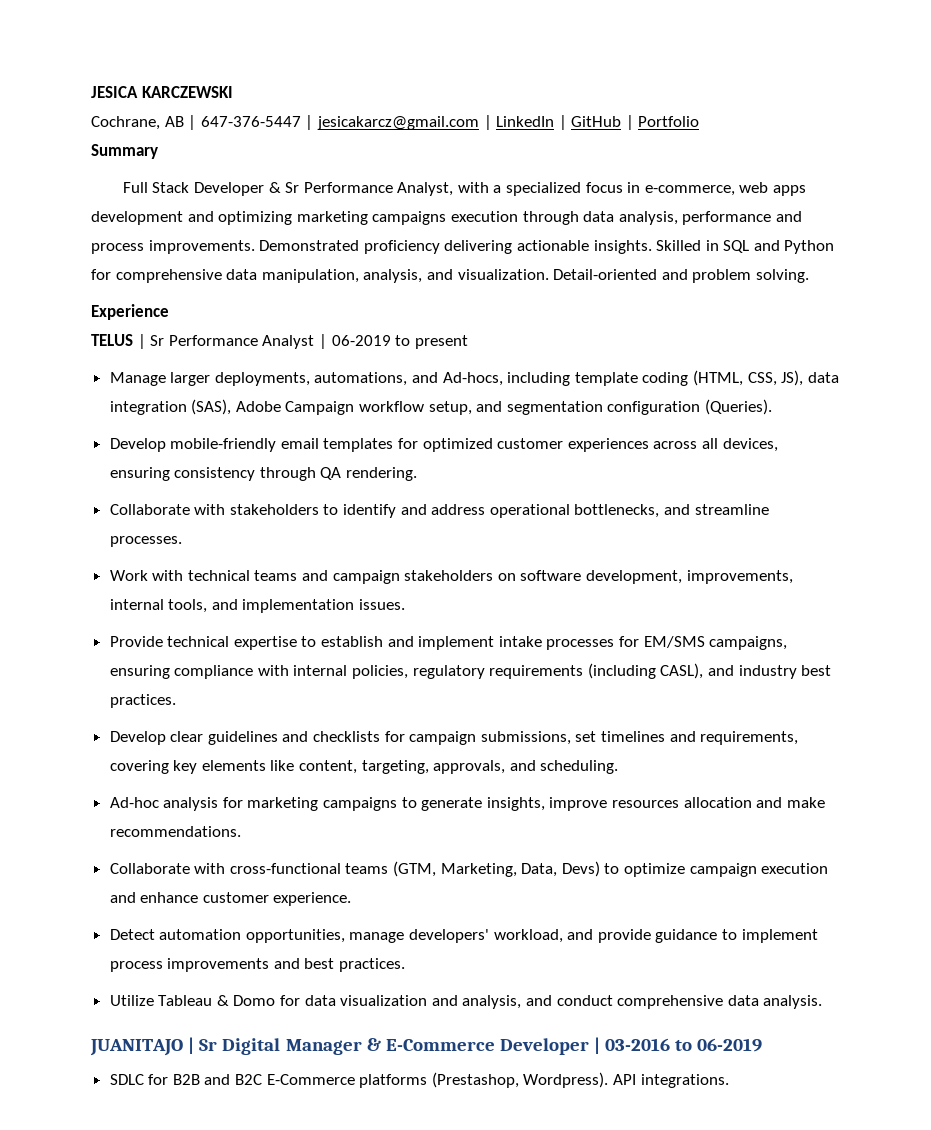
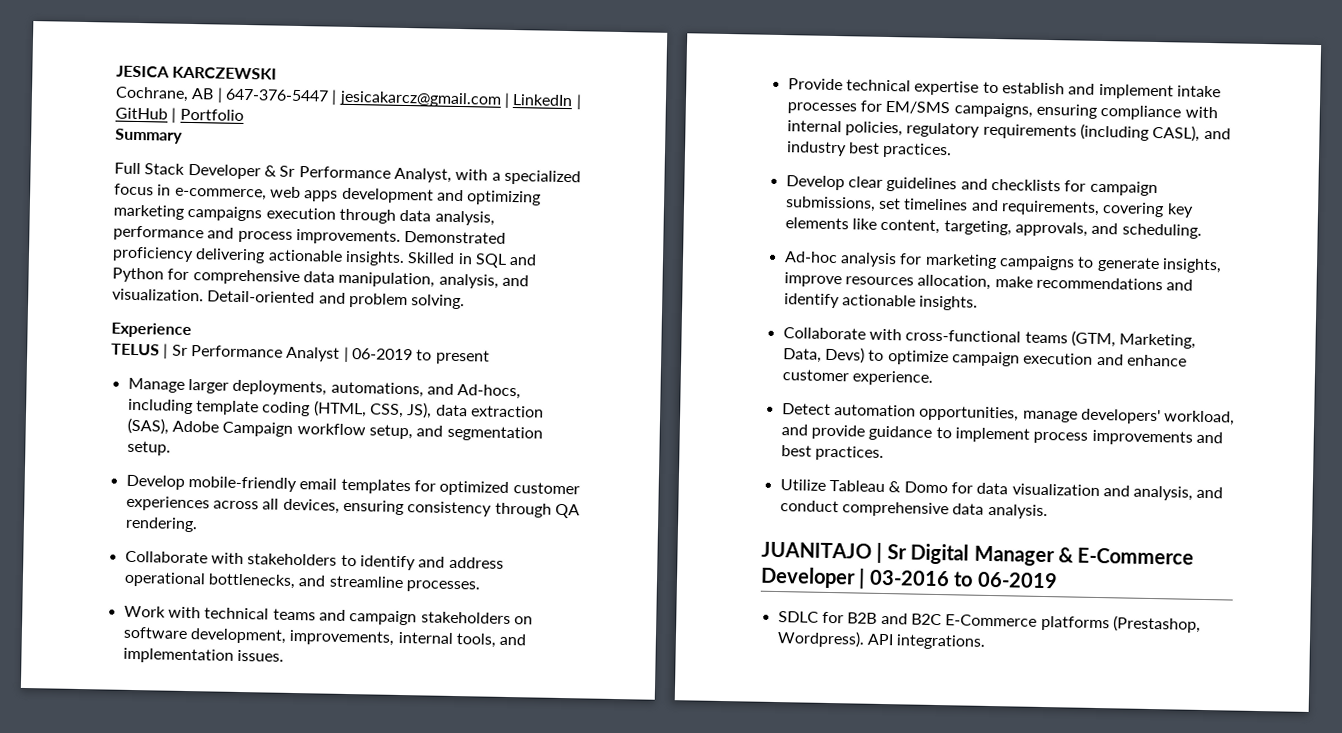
- Manage larger deployments, automations, and Ad-hocs, including template coding (HTML, CSS, JS), data integration (SAS), Adobe Campaign workflow setup, and segmentation configuration (Queries).
+ Manage larger deployments, automations, and Ad-hocs, including template coding (HTML, CSS, JS), data extraction (SAS), Adobe Campaign workflow setup, and segmentation setup.
- Ad-hoc analysis for marketing campaigns to generate insights, improve resources allocation and make recommendations.
+ Ad-hoc analysis for marketing campaigns to generate insights, improve resources allocation, make recommendations and identify actionable insights.

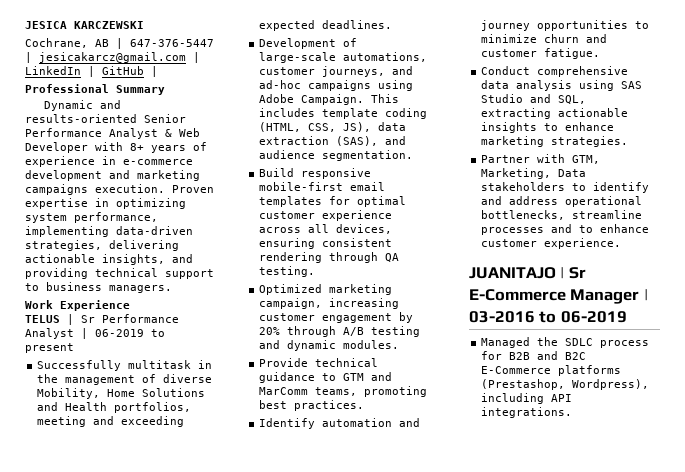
- Cochrane, AB | 647-376-5447 | jesicakarcz@gmail.com | LinkedIn | GitHub | Portfolio
- Summary
+ Cochrane, AB | 647-376-5447 | jesicakarcz@gmail.com | LinkedIn | GitHub |
+ Professional Summary
- Full Stack Developer & Sr Performance Analyst, with a specialized focus in e-commerce, web apps development and optimizing marketing campaigns execution through data analysis, performance and process improvements. Demonstrated proficiency delivering actionable insights. Skilled in SQL and Python for comprehensive data manipulation, analysis, and visualization. Detail-oriented and problem solving.
- Experience
+ Dynamic and results-oriented Senior Performance Analyst & Web Developer with 8+ years of experience in e-commerce development and marketing campaigns execution. Proven expertise in optimizing system performance, implementing data-driven strategies, delivering actionable insights, and providing technical support to business managers.
+ Work Experience
- Manage larger deployments, automations, and Ad-hocs, including template coding (HTML, CSS, JS), data extraction (SAS), Adobe Campaign workflow setup, and segmentation setup.
- Develop mobile-friendly email templates for optimized customer experiences across all devices, ensuring consistency through QA rendering.
- Collaborate with stakeholders to identify and address operational bottlenecks, and streamline processes.
- Work with technical teams and campaign stakeholders on software development, improvements, internal tools, and implementation issues.
- Provide technical expertise to establish and implement intake processes for EM/SMS campaigns, ensuring compliance with internal policies, regulatory requirements (including CASL), and industry best practices.
- Develop clear guidelines and checklists for campaign submissions, set timelines and requirements, covering key elements like content, targeting, approvals, and scheduling.
- Ad-hoc analysis for marketing campaigns to generate insights, improve resources allocation, make recommendations and identify actionable insights.
- Collaborate with cross-functional teams (GTM, Marketing, Data, Devs) to optimize campaign execution and enhance customer experience.
- Detect automation opportunities, manage developers' workload, and provide guidance to implement process improvements and best practices.
- Utilize Tableau & Domo for data visualization and analysis, and conduct comprehensive data analysis.
- JUANITAJO | Sr Digital Manager & E-Commerce Developer | 03-2016 to 06-2019
+ Successfully multitask in the management of diverse Mobility, Home Solutions and Health portfolios, meeting and exceeding expected deadlines.
+ Development of large-scale automations, customer journeys, and ad-hoc campaigns using Adobe Campaign. This includes template coding (HTML, CSS, JS), data extraction (SAS), and audience segmentation.
+ Build responsive mobile-first email templates for optimal customer experience across all devices, ensuring consistent rendering through QA testing.
+ Optimized marketing campaign, increasing customer engagement by 20% through A/B testing and dynamic modules.
+ Provide technical guidance to GTM and MarComm teams, promoting best practices.
+ Identify automation and journey opportunities to minimize churn and customer fatigue.
+ Conduct comprehensive data analysis using SAS Studio and SQL, extracting actionable insights to enhance marketing strategies.
+ Partner with GTM, Marketing, Data stakeholders to identify and address operational bottlenecks, streamline processes and to enhance customer experience.
+ JUANITAJO | Sr E-Commerce Manager | 03-2016 to 06-2019
- SDLC for B2B and B2C E-Commerce platforms (Prestashop, Wordpress). API integrations.
+ Managed the SDLC process for B2B and B2C E-Commerce platforms (Prestashop, Wordpress), including API integrations.

